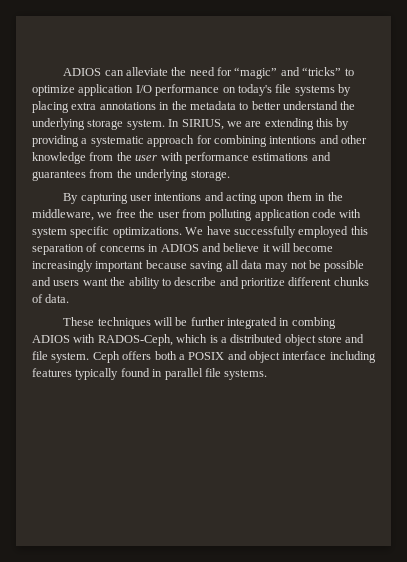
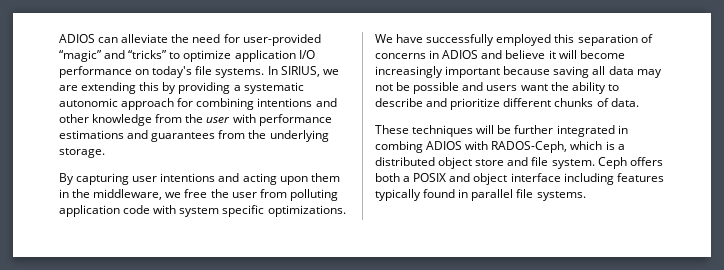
- ADIOS can alleviate the need for “magic” and “tricks” to optimize application I/O performance on today's file systems by placing extra annotations in the metadata to better understand the underlying storage system.
+ ADIOS can alleviate the need for user-provided “magic” and “tricks” to optimize application I/O performance on today's file systems.
- In SIRIUS, we are extending this by providing a systematic approach for combining intentions and other knowledge from the user with performance estimations and guarantees from the underlying storage.
+ In SIRIUS, we are extending this by providing a systematic autonomic approach for combining intentions and other knowledge from the user with performance estimations and guarantees from the underlying storage.

